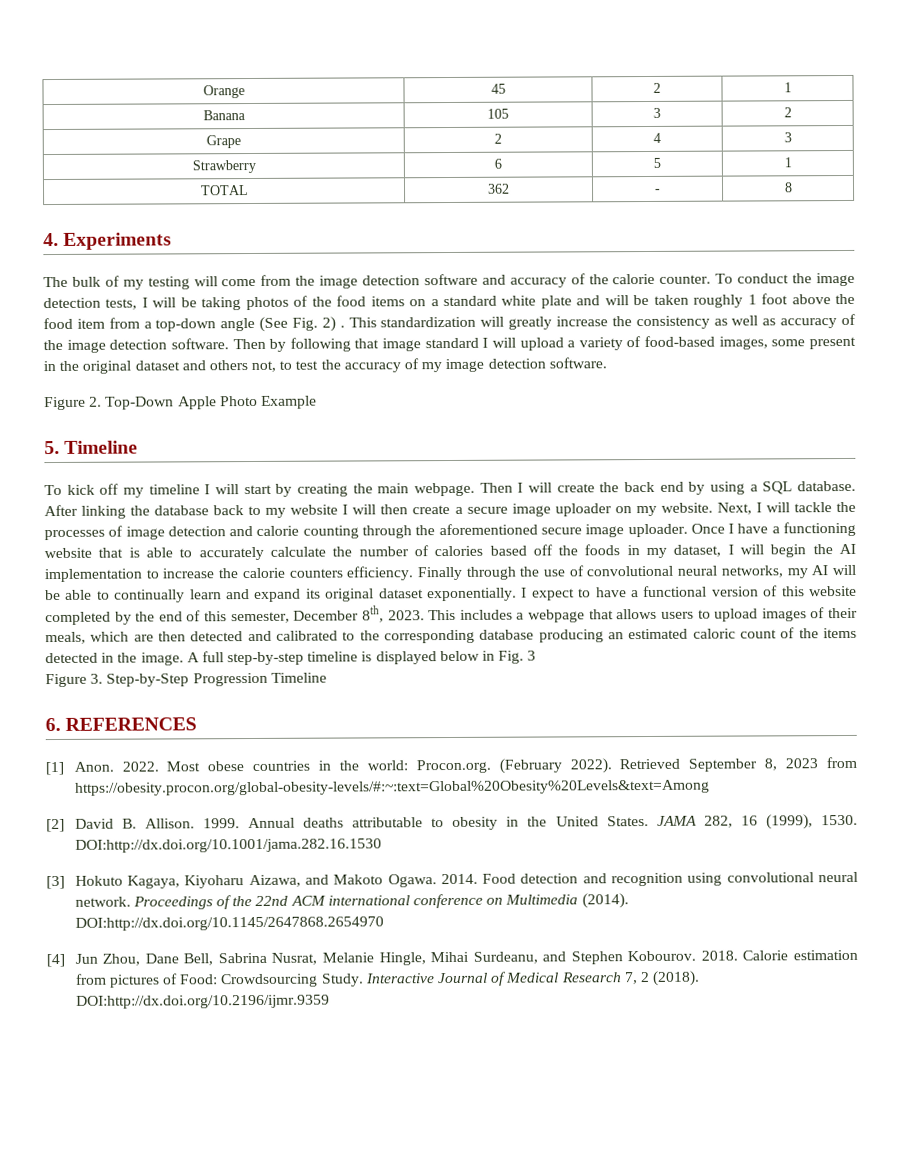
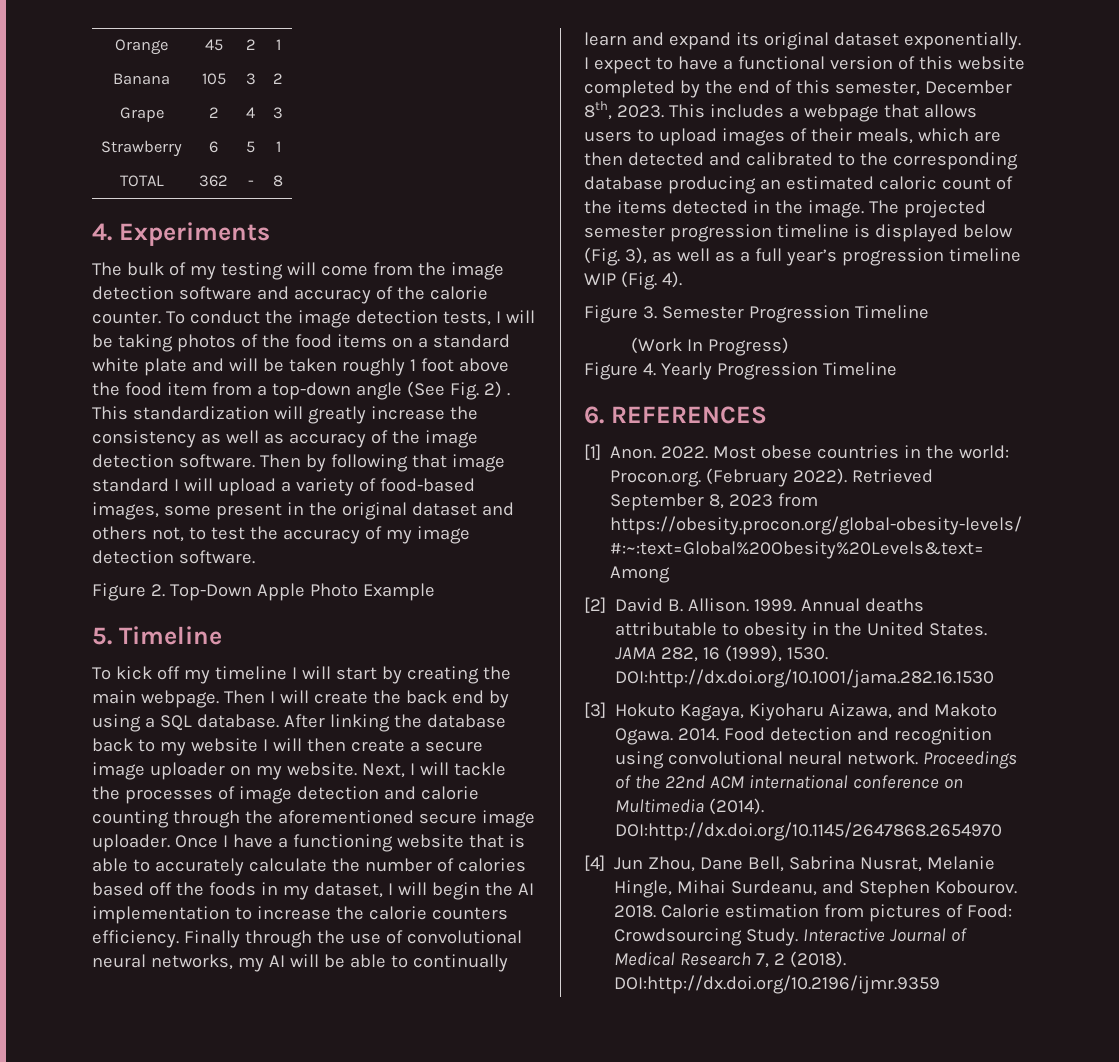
- A full step-by-step timeline is displayed below in Fig. 3
- Figure 3. Step-by-Step Progression Timeline
+ The projected semester progression timeline is displayed below (Fig. 3), as well as a full year’s progression timeline WIP (Fig. 4).
+ Figure 3. Semester Progression Timeline
+ (Work In Progress)
+ Figure 4. Yearly Progression Timeline

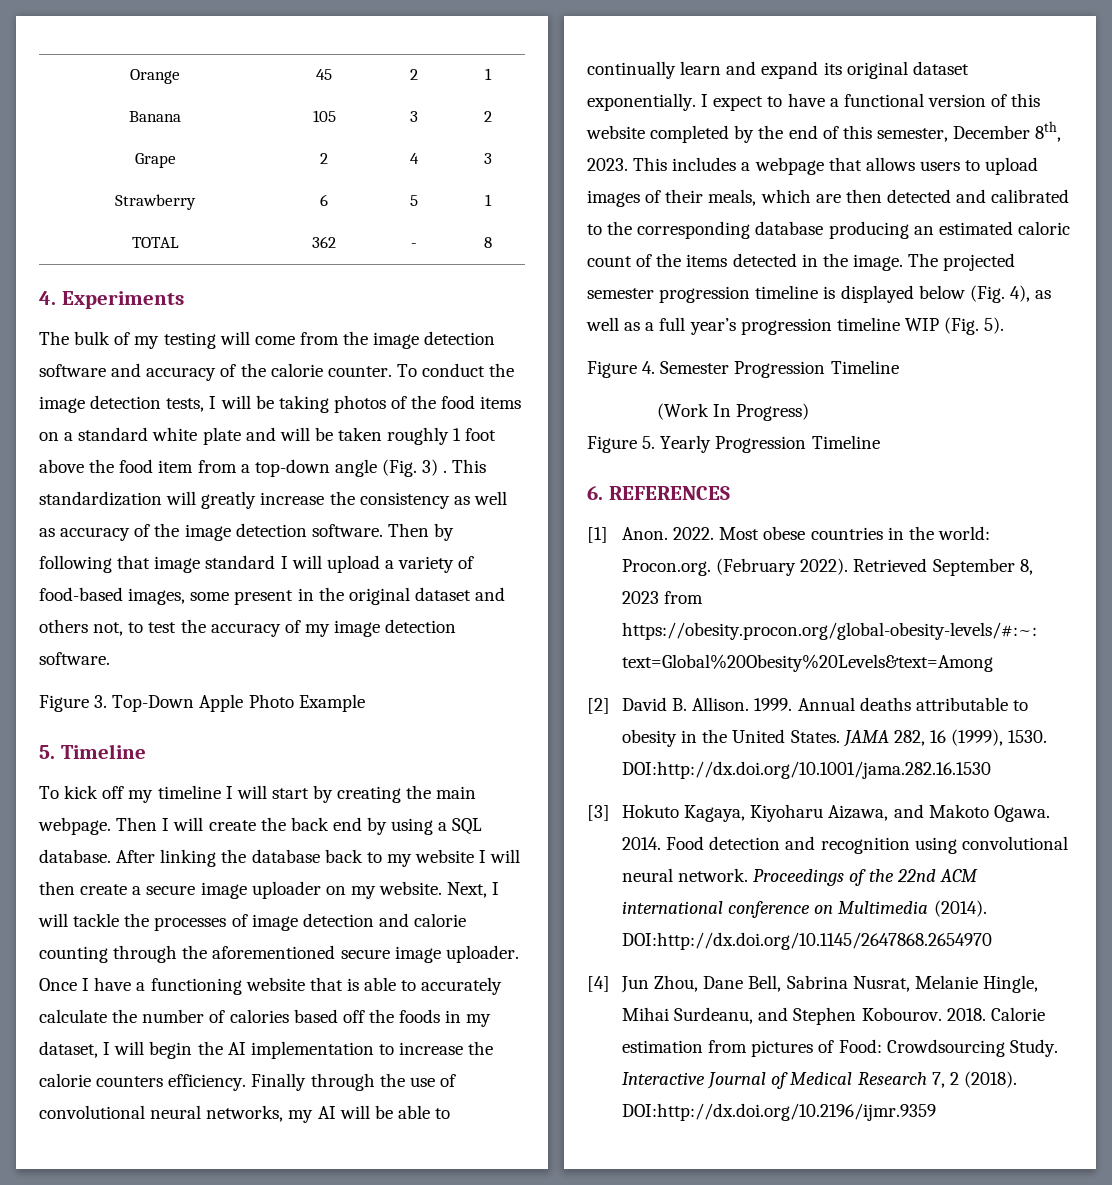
- To conduct the image detection tests, I will be taking photos of the food items on a standard white plate and will be taken roughly 1 foot above the food item from a top-down angle (See Fig. 2) .
+ To conduct the image detection tests, I will be taking photos of the food items on a standard white plate and will be taken roughly 1 foot above the food item from a top-down angle (Fig. 3) .
- Figure 2. Top-Down Apple Photo Example
+ Figure 3. Top-Down Apple Photo Example
- The projected semester progression timeline is displayed below (Fig. 3), as well as a full year’s progression timeline WIP (Fig. 4).
- Figure 3. Semester Progression Timeline
+ The projected semester progression timeline is displayed below (Fig. 4), as well as a full year’s progression timeline WIP (Fig. 5).
+ Figure 4. Semester Progression Timeline
- Figure 4. Yearly Progression Timeline
+ Figure 5. Yearly Progression Timeline

